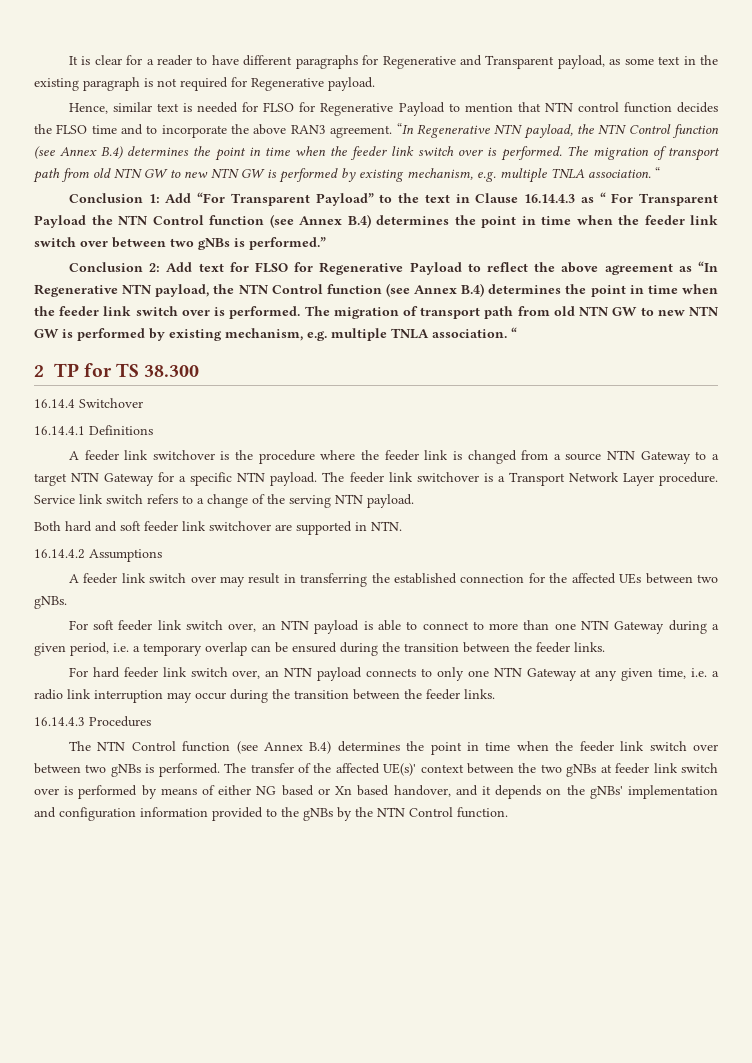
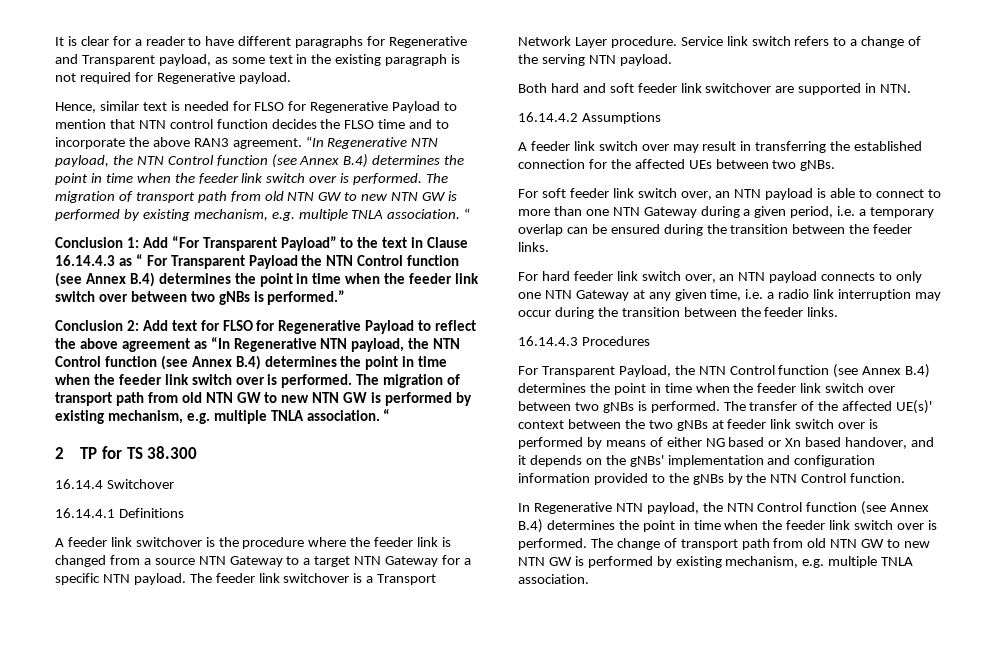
- The NTN Control function (see Annex B.4) determines the point in time when the feeder link switch over between two gNBs is performed.
+ For Transparent Payload, the NTN Control function (see Annex B.4) determines the point in time when the feeder link switch over between two gNBs is performed.
+ In Regenerative NTN payload, the NTN Control function (see Annex B.4) determines the point in time when the feeder link switch over is performed. The change of transport path from old NTN GW to new NTN GW is performed by existing mechanism, e.g. multiple TNLA association.

